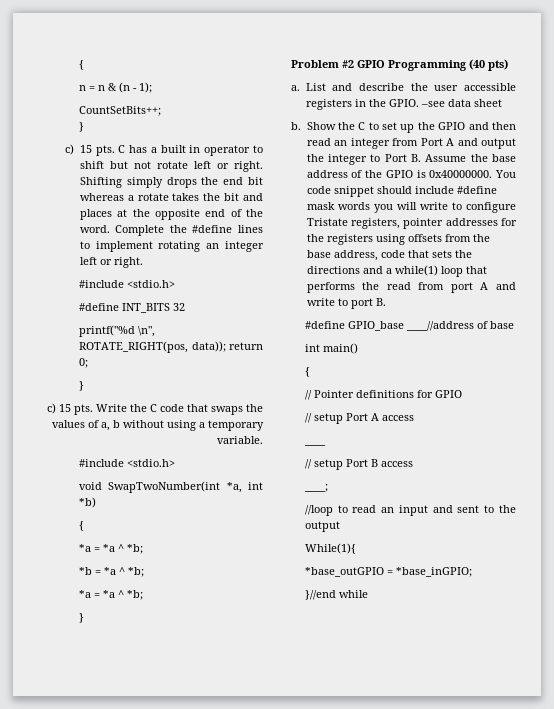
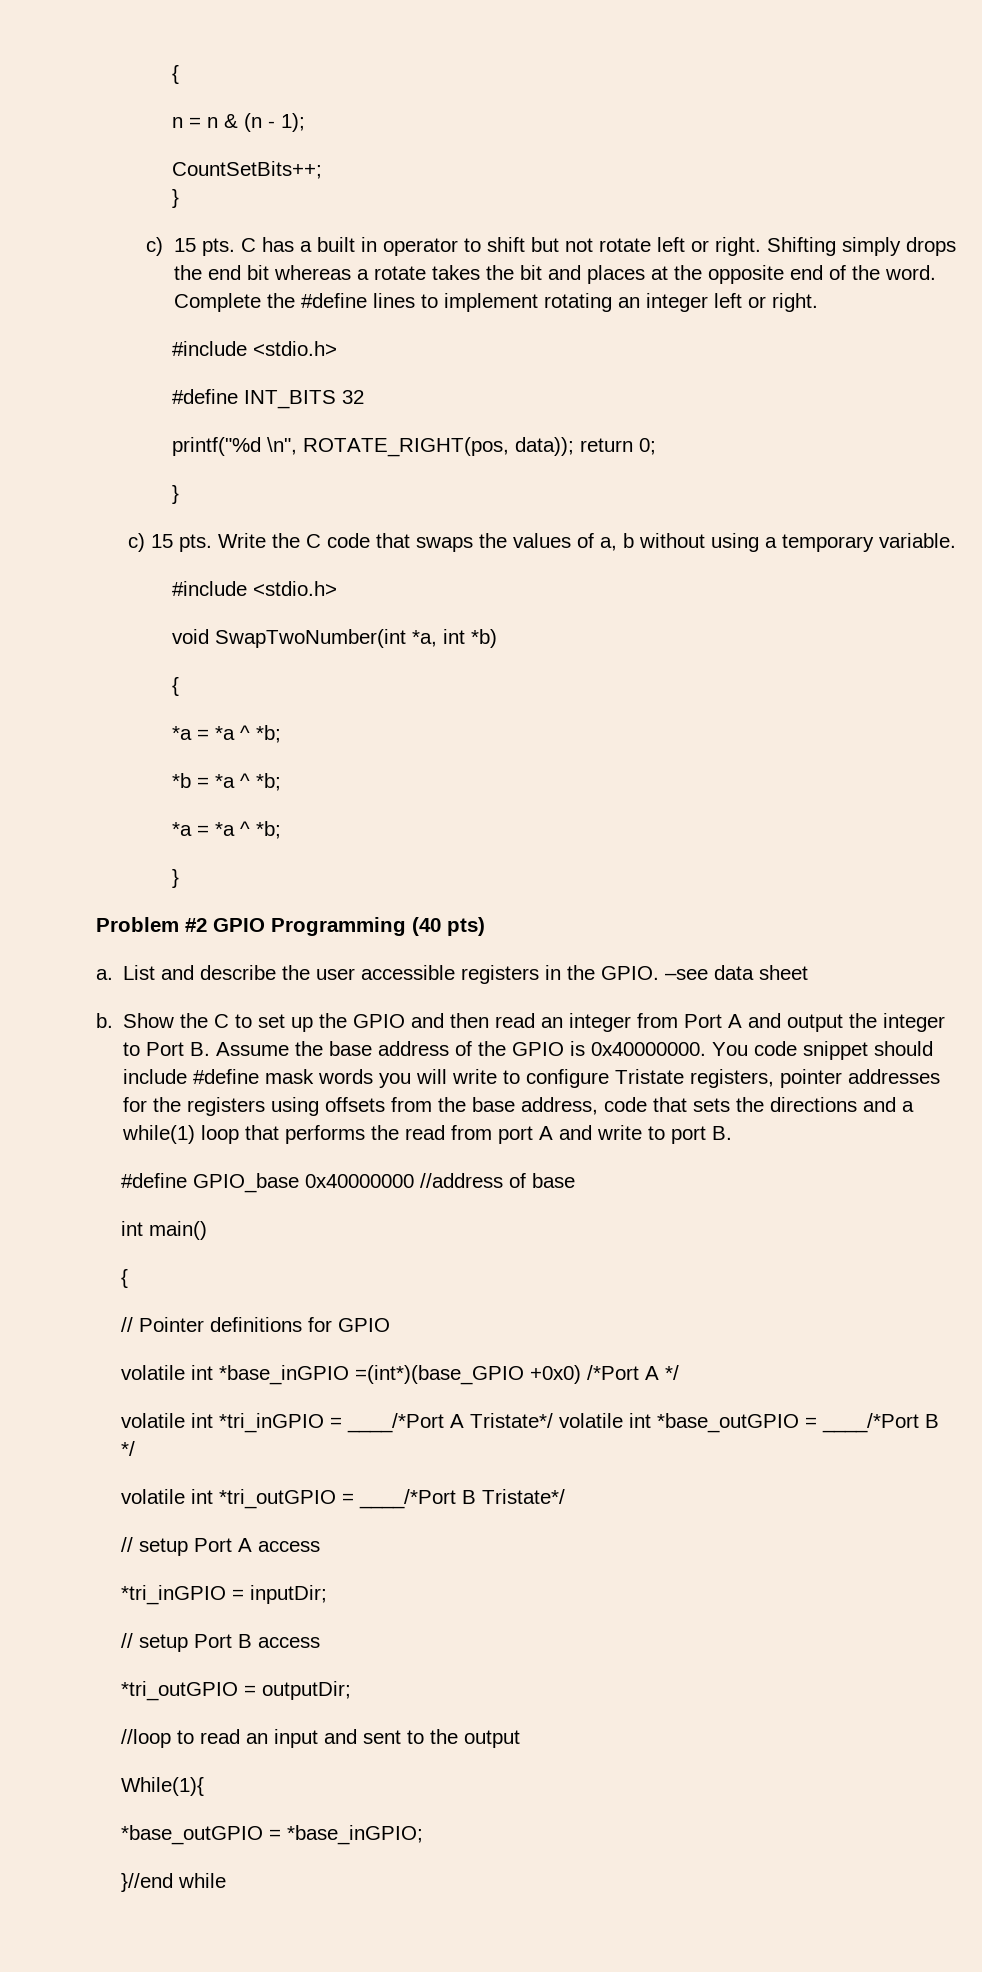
- #define GPIO_base ____//address of base
+ #define GPIO_base 0x40000000 //address of base
+ volatile int *base_inGPIO =(int*)(base_GPIO +0x0) /*Port A */
+ volatile int *tri_inGPIO = ____/*Port A Tristate*/ volatile int *base_outGPIO = ____/*Port B */
+ volatile int *tri_outGPIO = ____/*Port B Tristate*/
- ____
+ *tri_inGPIO = inputDir;
- ____;
+ *tri_outGPIO = outputDir;

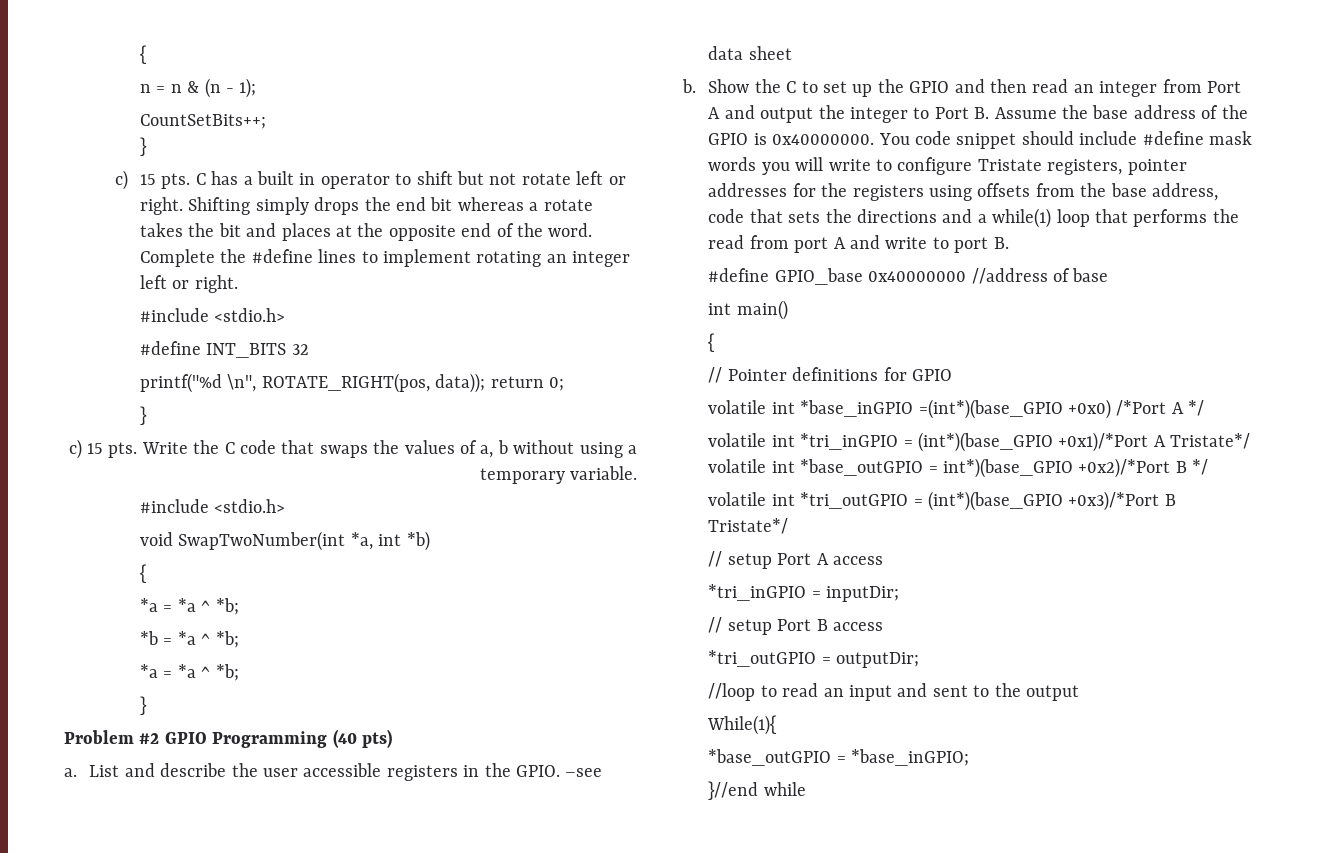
- volatile int *tri_inGPIO = ____/*Port A Tristate*/ volatile int *base_outGPIO = ____/*Port B */
+ volatile int *tri_inGPIO = (int*)(base_GPIO +0x1)/*Port A Tristate*/ volatile int *base_outGPIO = int*)(base_GPIO +0x2)/*Port B */
- volatile int *tri_outGPIO = ____/*Port B Tristate*/
+ volatile int *tri_outGPIO = (int*)(base_GPIO +0x3)/*Port B Tristate*/

